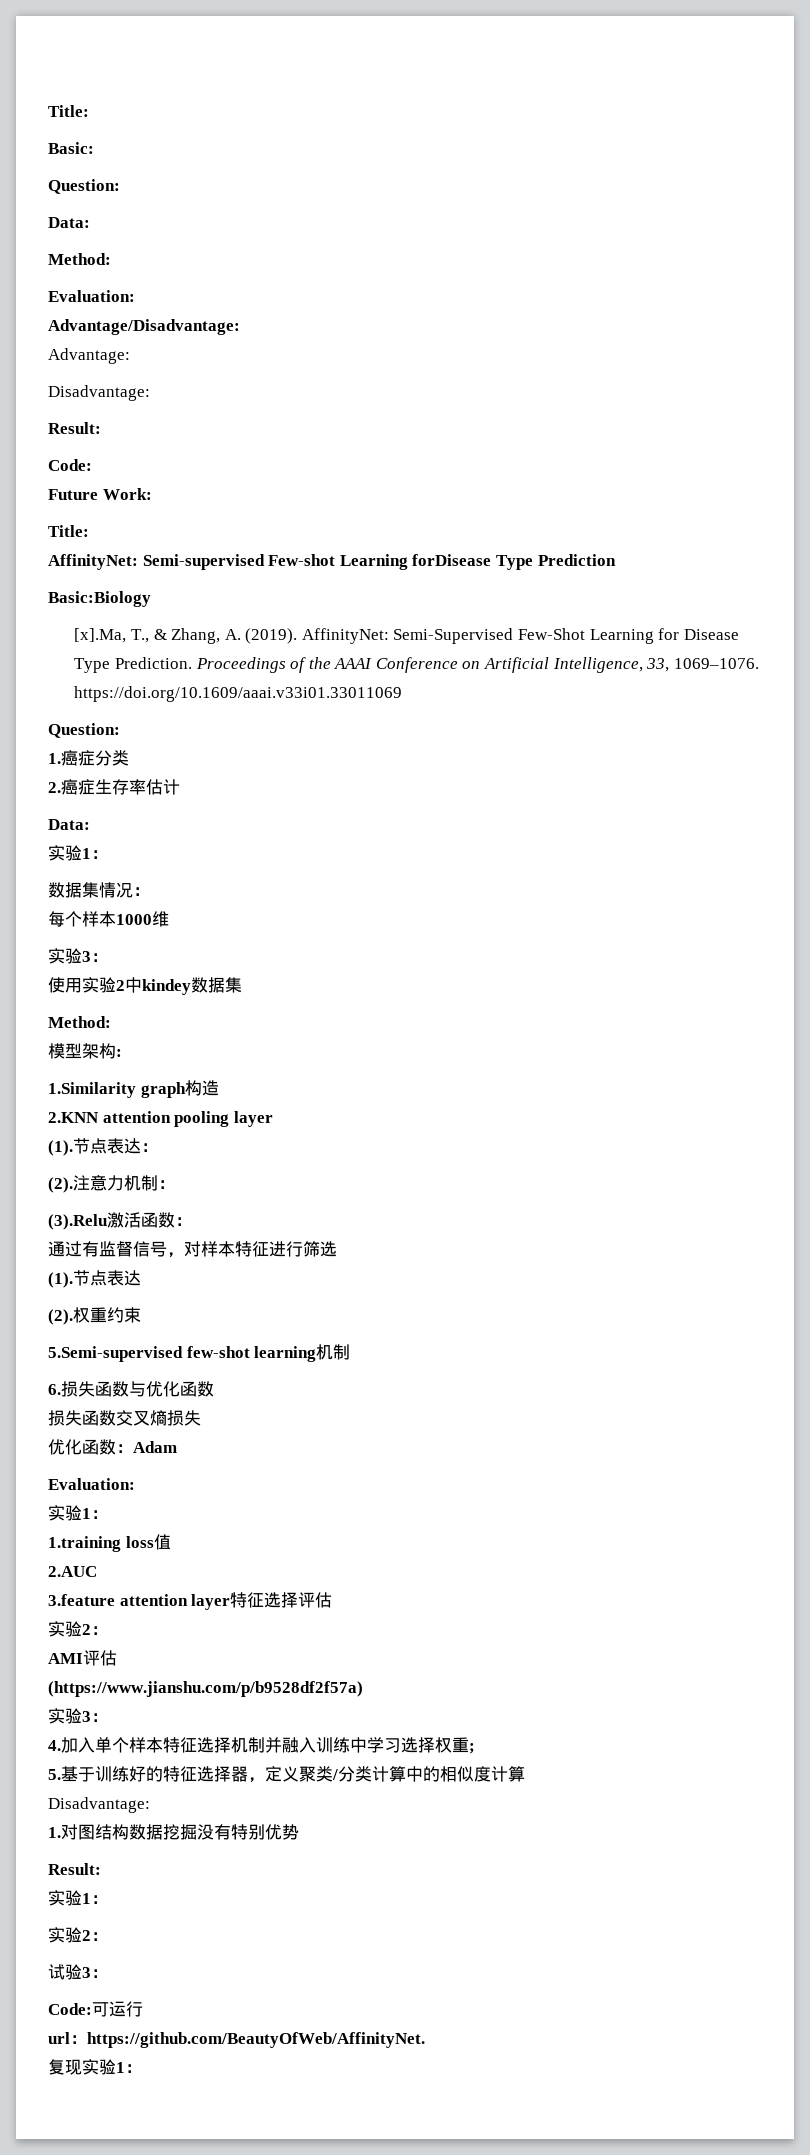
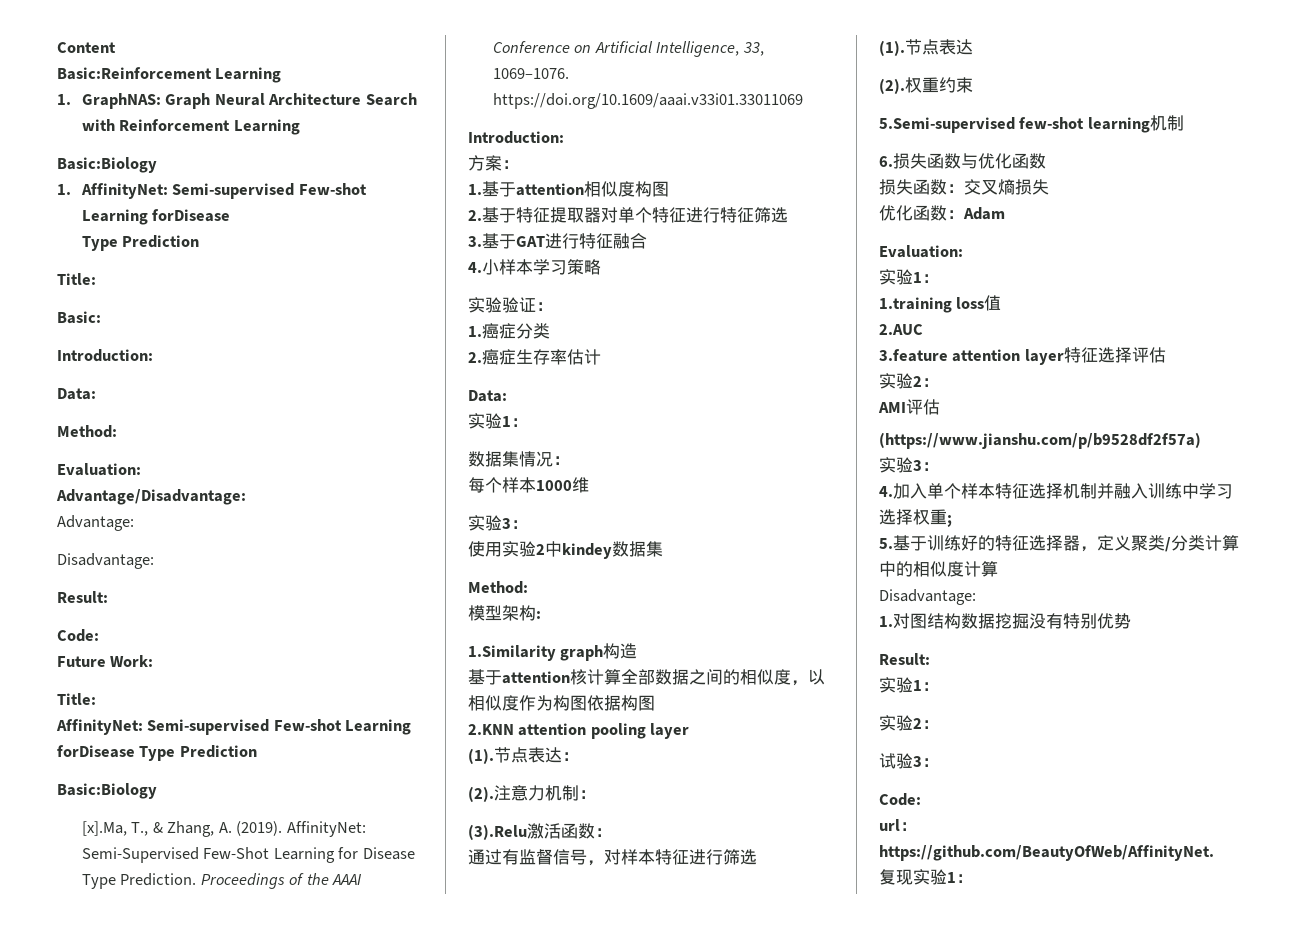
+ Content
+ Basic:Reinforcement Learning
+ 1. GraphNAS: Graph Neural Architecture Search with Reinforcement Learning
+ Basic:Biology
+ 1. AffinityNet: Semi-supervised Few-shot Learning forDisease
+ Type Prediction
  Basic:
- Question:
+ Introduction:
  Proceedings of the AAAI Conference on Artificial Intelligence, 33, 1069–1076. https://doi.org/10.1609/aaai.v33i01.33011069
- Question:
+ Introduction:
+ 方案：
+ 1.基于attention相似度构图
+ 2.基于特征提取器对单个特征进行特征筛选
+ 3.基于GAT进行特征融合
+ 4.小样本学习策略
+ 实验验证：
+ 基于attention核计算全部数据之间的相似度，以相似度作为构图依据构图
- 损失函数交叉熵损失
+ 损失函数：交叉熵损失
  试验3：
- Code:可运行
+ Code:

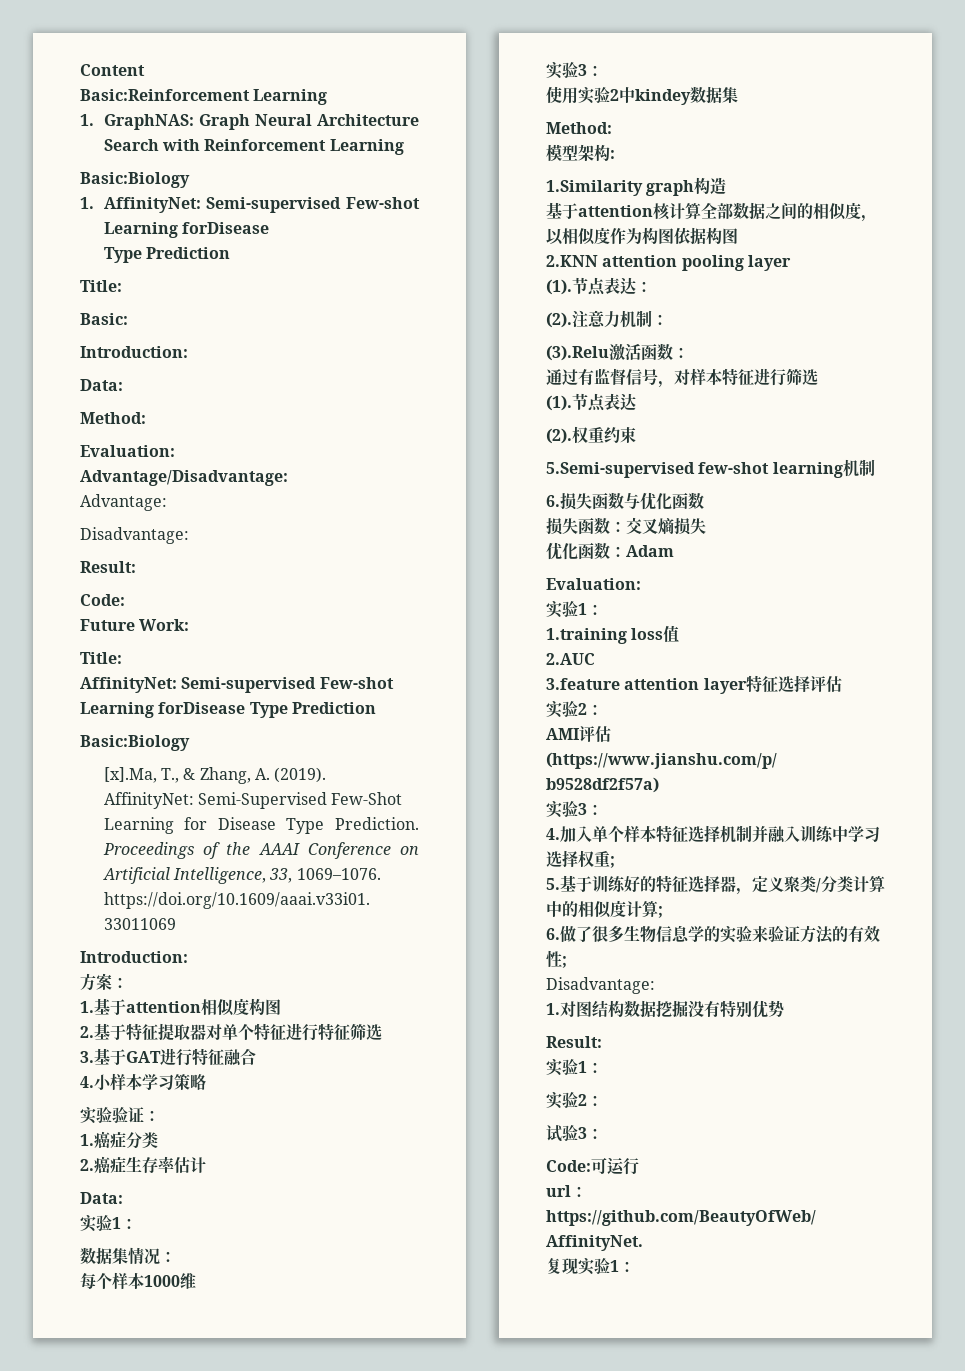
- 5.基于训练好的特征选择器，定义聚类/分类计算中的相似度计算
+ 5.基于训练好的特征选择器，定义聚类/分类计算中的相似度计算;
+ 6.做了很多生物信息学的实验来验证方法的有效性;
  试验3：
- Code:
+ Code:可运行

